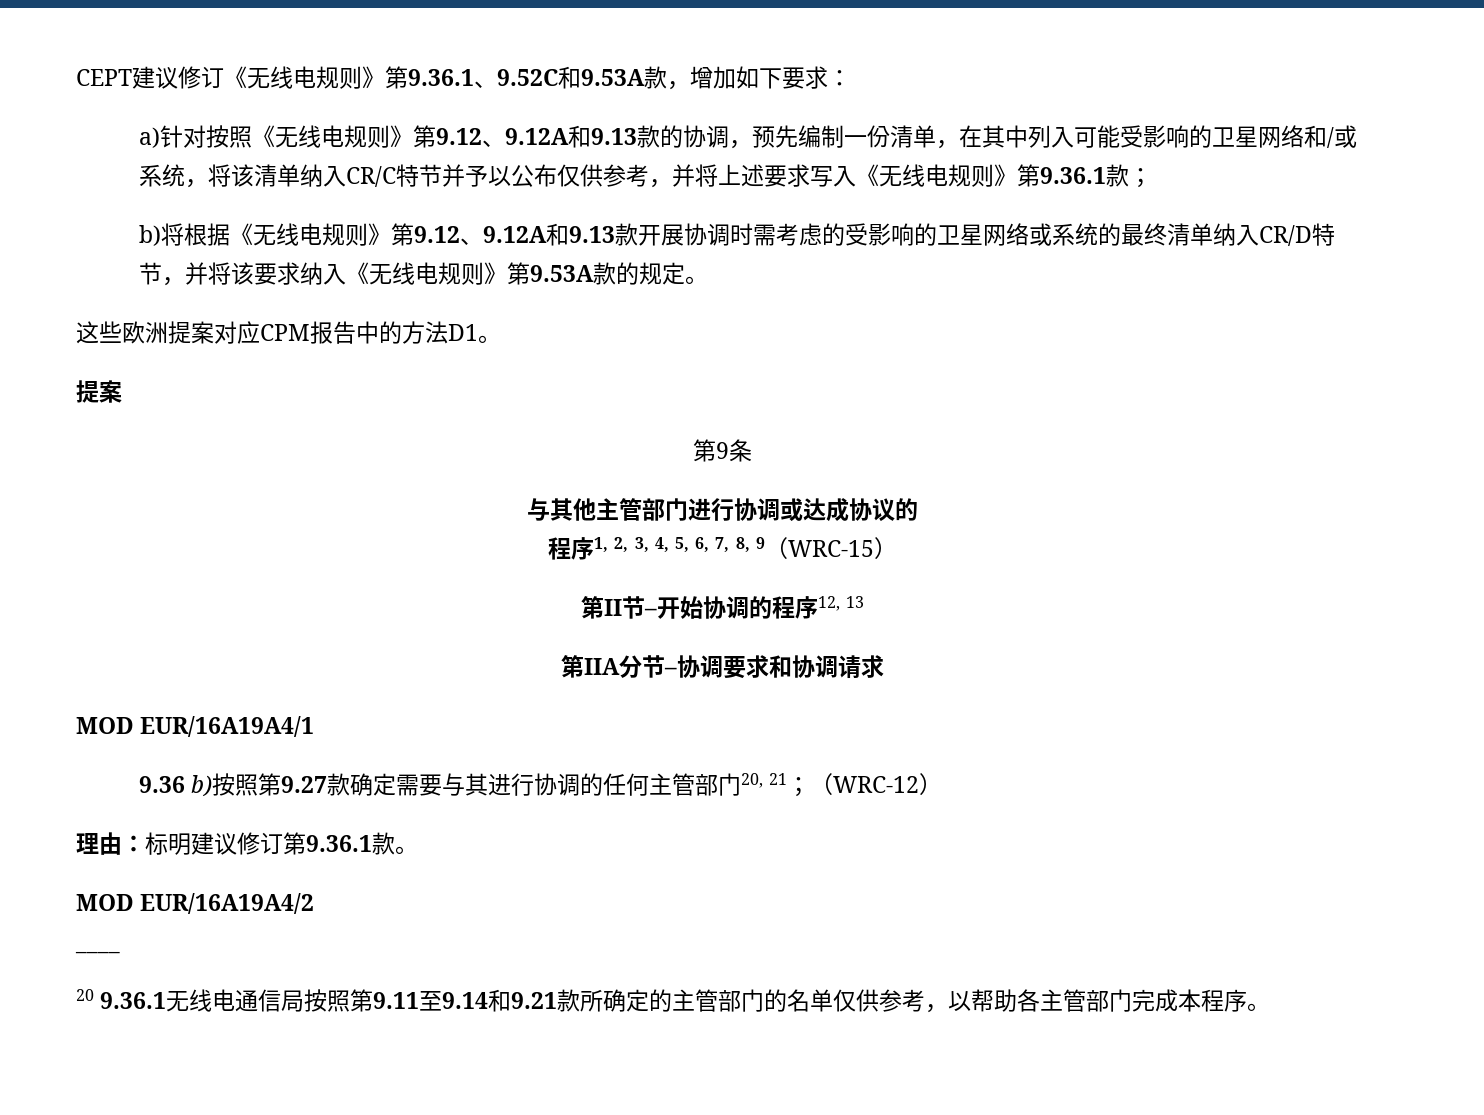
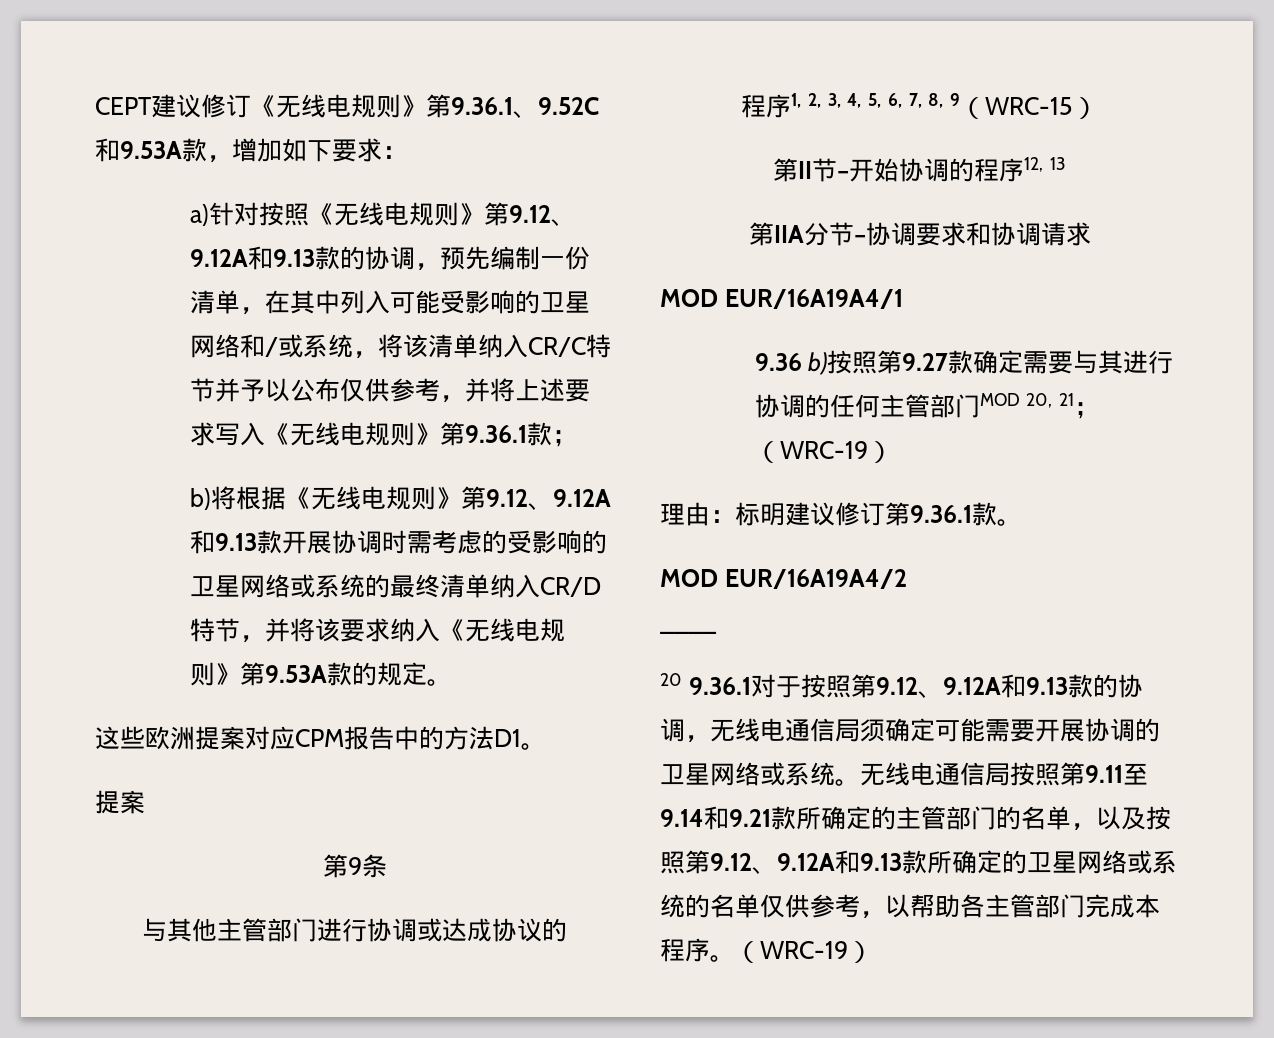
- 9.36 b)按照第9.27款确定需要与其进行协调的任何主管部门20, 21；（WRC-12）
+ 9.36 b)按照第9.27款确定需要与其进行协调的任何主管部门MOD 20, 21；（WRC-19）
- 20 9.36.1无线电通信局按照第9.11至9.14和9.21款所确定的主管部门的名单仅供参考，以帮助各主管部门完成本程序。
+ 20 9.36.1对于按照第9.12、9.12A和9.13款的协调，无线电通信局须确定可能需要开展协调的卫星网络或系统。无线电通信局按照第9.11至9.14和9.21款所确定的主管部门的名单，以及按照第9.12、9.12A和9.13款所确定的卫星网络或系统的名单仅供参考，以帮助各主管部门完成本程序。（WRC-19）

